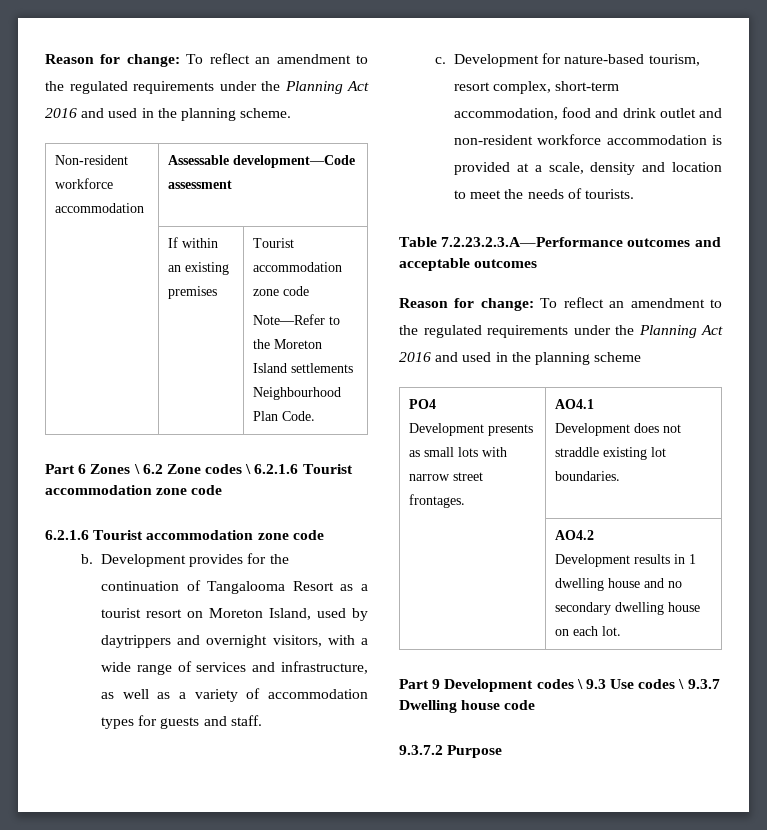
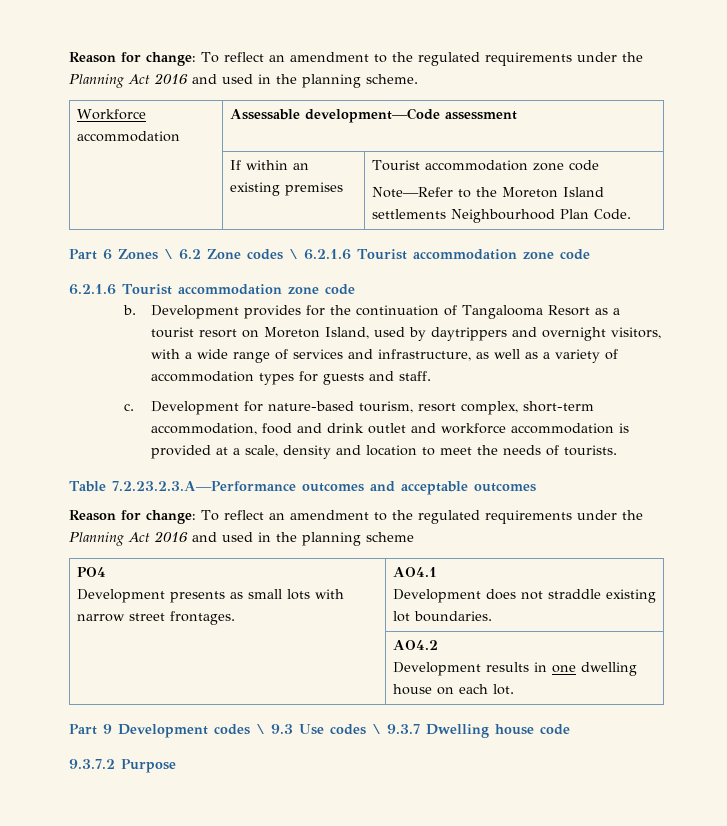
- Non-resident workforce accommodation | Assessable development—Code assessment
+ Workforce accommodation | Assessable development—Code assessment
- Development for nature-based tourism, resort complex, short-term accommodation, food and drink outlet and non-resident workforce accommodation is provided at a scale, density and location to meet the needs of tourists.
+ Development for nature-based tourism, resort complex, short-term accommodation, food and drink outlet and workforce accommodation is provided at a scale, density and location to meet the needs of tourists.
  | AO4.2
- Development results in 1 dwelling house and no secondary dwelling house on each lot.
+ Development results in one dwelling house on each lot.

